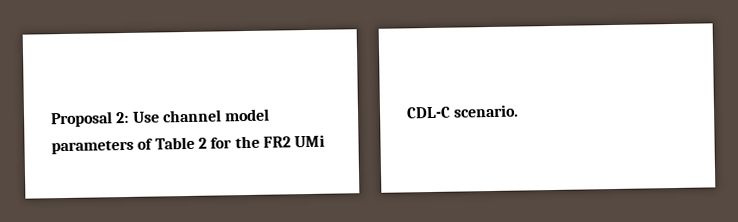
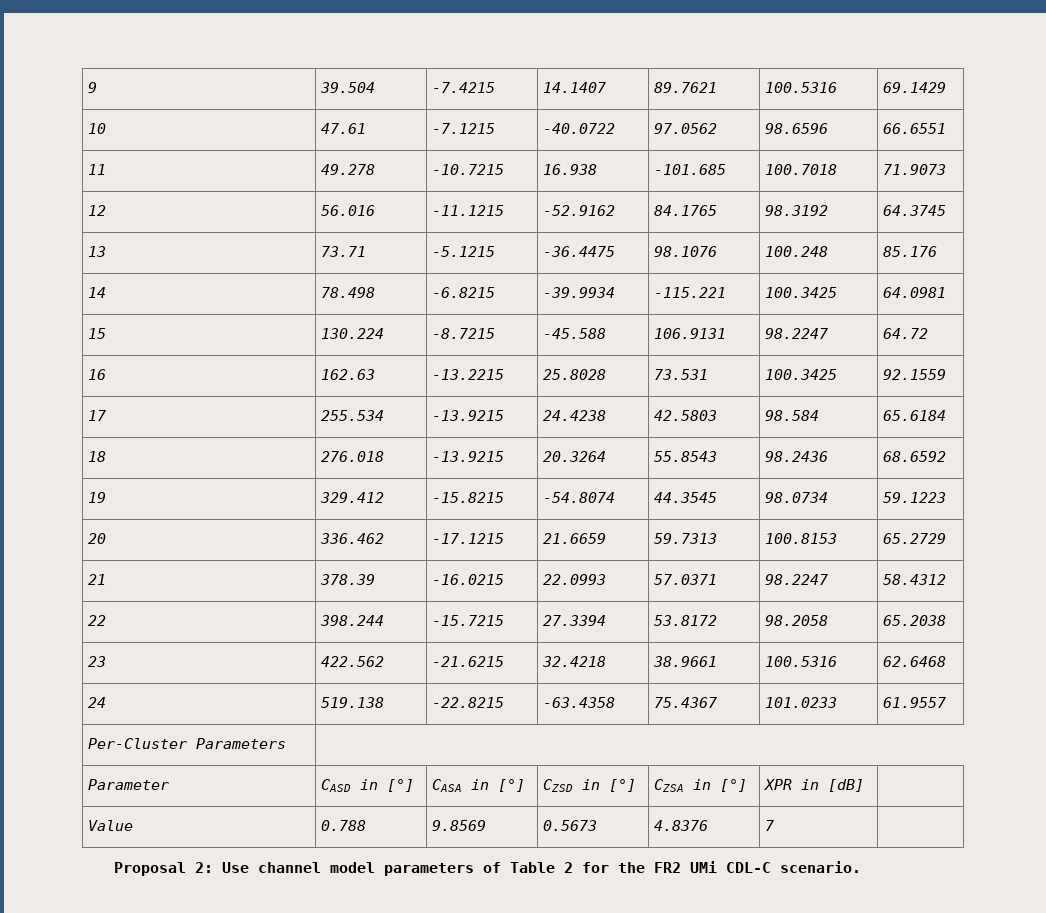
+ 9 | 39.504 | -7.4215 | 14.1407 | 89.7621 | 100.5316 | 69.1429
+ 10 | 47.61 | -7.1215 | -40.0722 | 97.0562 | 98.6596 | 66.6551
+ 11 | 49.278 | -10.7215 | 16.938 | -101.685 | 100.7018 | 71.9073
+ 12 | 56.016 | -11.1215 | -52.9162 | 84.1765 | 98.3192 | 64.3745
+ 13 | 73.71 | -5.1215 | -36.4475 | 98.1076 | 100.248 | 85.176
+ 14 | 78.498 | -6.8215 | -39.9934 | -115.221 | 100.3425 | 64.0981
+ 15 | 130.224 | -8.7215 | -45.588 | 106.9131 | 98.2247 | 64.72
+ 16 | 162.63 | -13.2215 | 25.8028 | 73.531 | 100.3425 | 92.1559
+ 17 | 255.534 | -13.9215 | 24.4238 | 42.5803 | 98.584 | 65.6184
+ 18 | 276.018 | -13.9215 | 20.3264 | 55.8543 | 98.2436 | 68.6592
+ 19 | 329.412 | -15.8215 | -54.8074 | 44.3545 | 98.0734 | 59.1223
+ 20 | 336.462 | -17.1215 | 21.6659 | 59.7313 | 100.8153 | 65.2729
+ 21 | 378.39 | -16.0215 | 22.0993 | 57.0371 | 98.2247 | 58.4312
+ 22 | 398.244 | -15.7215 | 27.3394 | 53.8172 | 98.2058 | 65.2038
+ 23 | 422.562 | -21.6215 | 32.4218 | 38.9661 | 100.5316 | 62.6468
+ 24 | 519.138 | -22.8215 | -63.4358 | 75.4367 | 101.0233 | 61.9557
+ Per-Cluster Parameters
+ Parameter | CASD in [°] | CASA in [°] | CZSD in [°] | CZSA in [°] | XPR in [dB] |
+ Value | 0.788 | 9.8569 | 0.5673 | 4.8376 | 7 |

